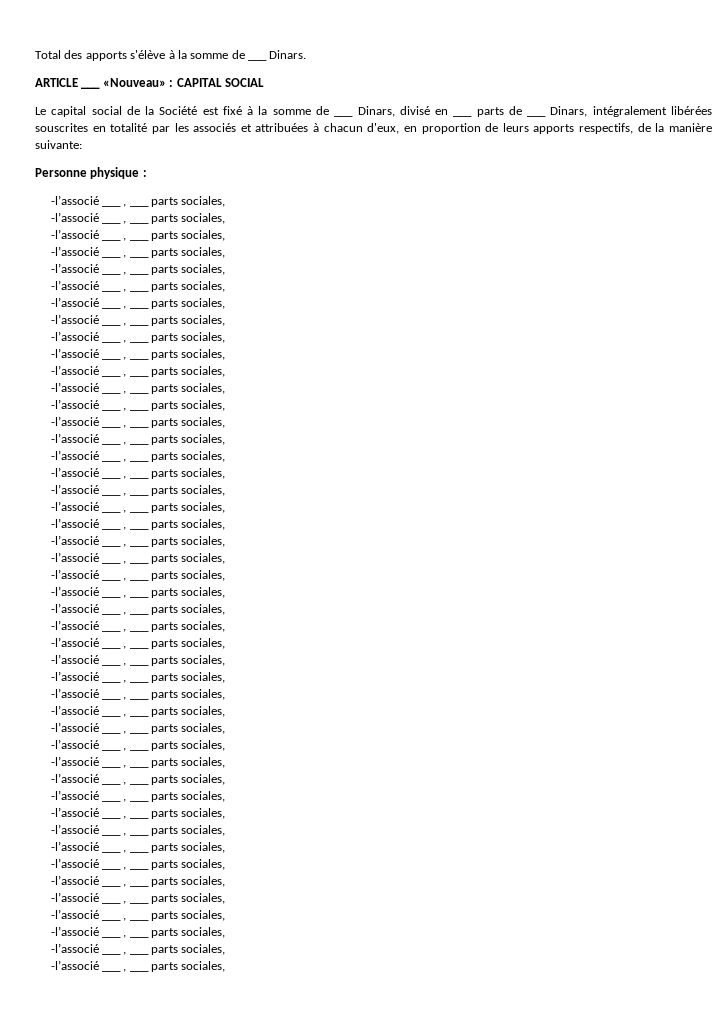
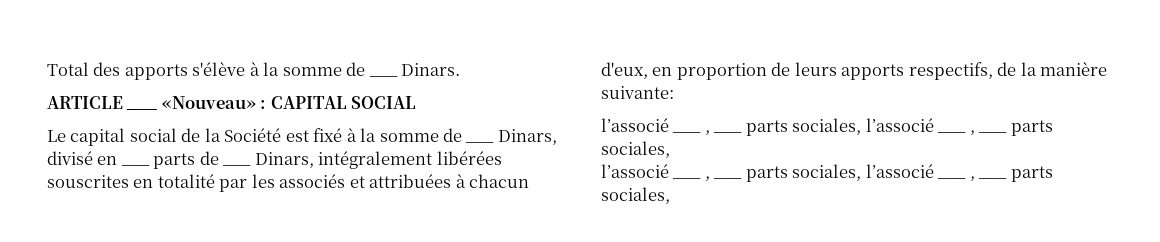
  Le capital social de la Société est fixé à la somme de ___ Dinars, divisé en ___ parts de ___ Dinars, intégralement libérées souscrites en totalité par les associés et attribuées à chacun d'eux, en proportion de leurs apports respectifs, de la manière suivante:
- Personne physique :
- -l’associé ___ , ___ parts sociales,
- -l’associé ___ , ___ parts sociales,
- -l’associé ___ , ___ parts sociales,
- -l’associé ___ , ___ parts sociales,
- -l’associé ___ , ___ parts sociales,
- -l’associé ___ , ___ parts sociales,
- -l’associé ___ , ___ parts sociales,
- -l’associé ___ , ___ parts sociales,
- -l’associé ___ , ___ parts sociales,
- -l’associé ___ , ___ parts sociales,
- -l’associé ___ , ___ parts sociales,
- -l’associé ___ , ___ parts sociales,
- -l’associé ___ , ___ parts sociales,
- -l’associé ___ , ___ parts sociales,
- -l’associé ___ , ___ parts sociales,
- -l’associé ___ , ___ parts sociales,
- -l’associé ___ , ___ parts sociales,
- -l’associé ___ , ___ parts sociales,
- -l’associé ___ , ___ parts sociales,
- -l’associé ___ , ___ parts sociales,
- -l’associé ___ , ___ parts sociales,
- -l’associé ___ , ___ parts sociales,
- -l’associé ___ , ___ parts sociales,
- -l’associé ___ , ___ parts sociales,
- -l’associé ___ , ___ parts sociales,
- -l’associé ___ , ___ parts sociales,
- -l’associé ___ , ___ parts sociales,
- -l’associé ___ , ___ parts sociales,
- -l’associé ___ , ___ parts sociales,
- -l’associé ___ , ___ parts sociales,
- -l’associé ___ , ___ parts sociales,
- -l’associé ___ , ___ parts sociales,
- -l’associé ___ , ___ parts sociales,
- -l’associé ___ , ___ parts sociales,
- -l’associé ___ , ___ parts sociales,
- -l’associé ___ , ___ parts sociales,
- -l’associé ___ , ___ parts sociales,
- -l’associé ___ , ___ parts sociales,
- -l’associé ___ , ___ parts sociales,
- -l’associé ___ , ___ parts sociales,
- -l’associé ___ , ___ parts sociales,
- -l’associé ___ , ___ parts sociales,
- -l’associé ___ , ___ parts sociales,
- -l’associé ___ , ___ parts sociales,
- -l’associé ___ , ___ parts sociales,
- -l’associé ___ , ___ parts sociales,
+ l’associé ___ , ___ parts sociales, l’associé ___ , ___ parts sociales,
+ l’associé ___ , ___ parts sociales, l’associé ___ , ___ parts sociales,

